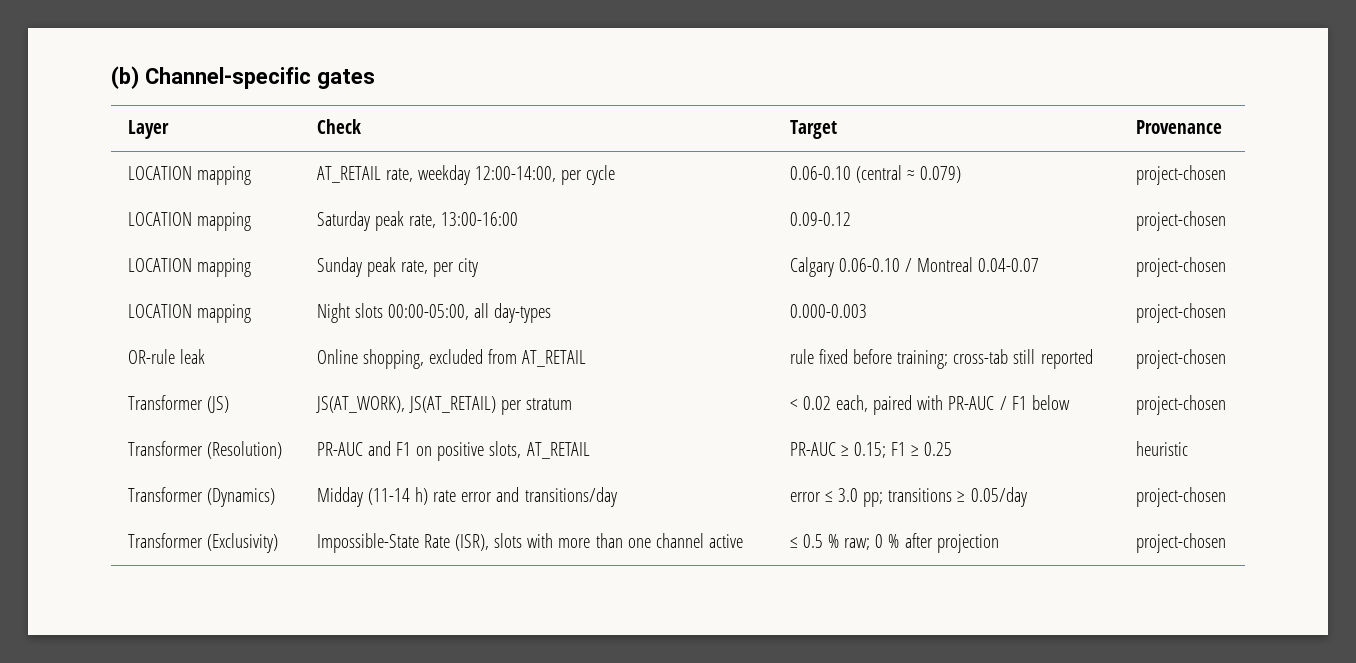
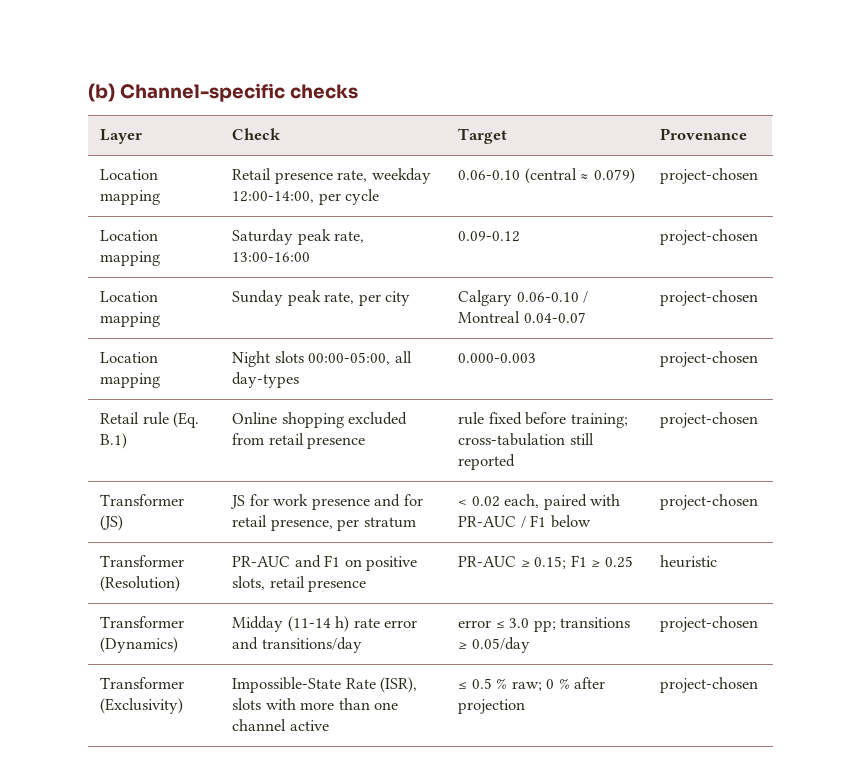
- (b) Channel-specific gates
+ (b) Channel-specific checks
- LOCATION mapping | AT_RETAIL rate, weekday 12:00-14:00, per cycle | 0.06-0.10 (central ≈ 0.079) | project-chosen
+ Location mapping | Retail presence rate, weekday 12:00-14:00, per cycle | 0.06-0.10 (central ≈ 0.079) | project-chosen
- LOCATION mapping | Saturday peak rate, 13:00-16:00 | 0.09-0.12 | project-chosen
+ Location mapping | Saturday peak rate, 13:00-16:00 | 0.09-0.12 | project-chosen
- LOCATION mapping | Sunday peak rate, per city | Calgary 0.06-0.10 / Montreal 0.04-0.07 | project-chosen
+ Location mapping | Sunday peak rate, per city | Calgary 0.06-0.10 / Montreal 0.04-0.07 | project-chosen
- LOCATION mapping | Night slots 00:00-05:00, all day-types | 0.000-0.003 | project-chosen
+ Location mapping | Night slots 00:00-05:00, all day-types | 0.000-0.003 | project-chosen
- OR-rule leak | Online shopping, excluded from AT_RETAIL | rule fixed before training; cross-tab still reported | project-chosen
+ Retail rule (Eq. B.1) | Online shopping excluded from retail presence | rule fixed before training; cross-tabulation still reported | project-chosen
- Transformer (JS) | JS(AT_WORK), JS(AT_RETAIL) per stratum | < 0.02 each, paired with PR-AUC / F1 below | project-chosen
+ Transformer (JS) | JS for work presence and for retail presence, per stratum | < 0.02 each, paired with PR-AUC / F1 below | project-chosen
- Transformer (Resolution) | PR-AUC and F1 on positive slots, AT_RETAIL | PR-AUC ≥ 0.15; F1 ≥ 0.25 | heuristic
+ Transformer (Resolution) | PR-AUC and F1 on positive slots, retail presence | PR-AUC ≥ 0.15; F1 ≥ 0.25 | heuristic

